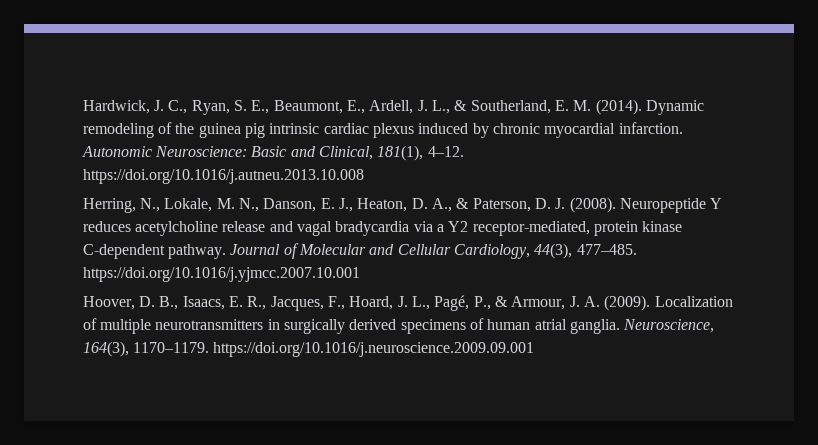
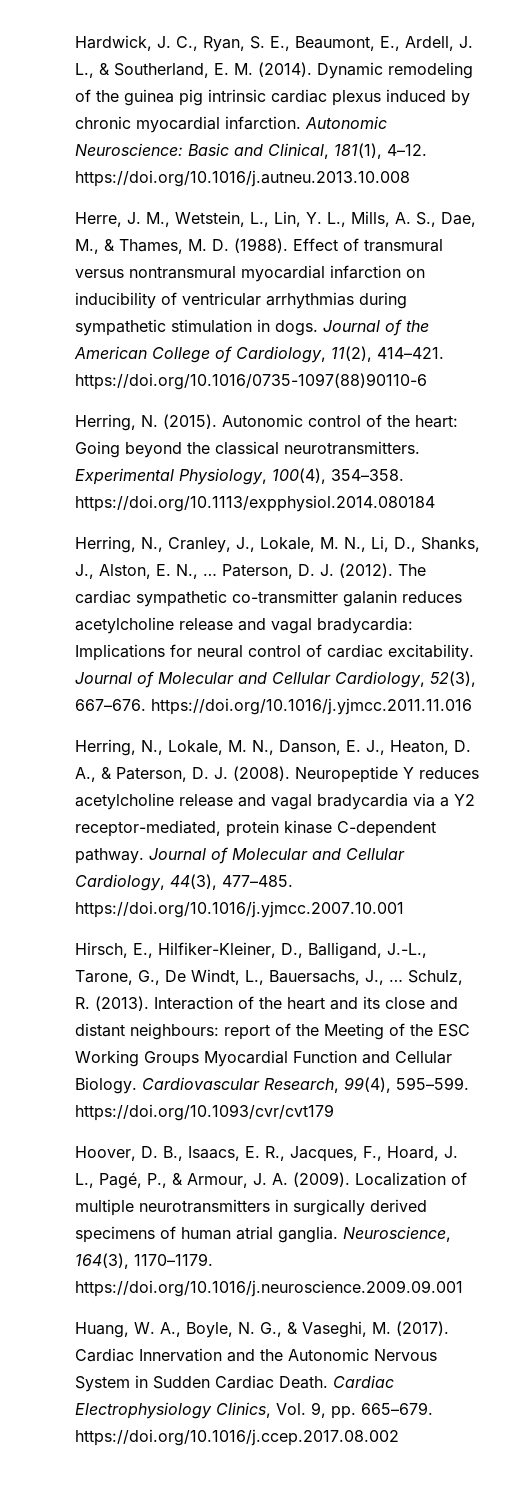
+ Herre, J. M., Wetstein, L., Lin, Y. L., Mills, A. S., Dae, M., & Thames, M. D. (1988). Effect of transmural versus nontransmural myocardial infarction on inducibility of ventricular arrhythmias during sympathetic stimulation in dogs. Journal of the American College of Cardiology, 11(2), 414–421. https://doi.org/10.1016/0735-1097(88)90110-6
+ Herring, N. (2015). Autonomic control of the heart: Going beyond the classical neurotransmitters. Experimental Physiology, 100(4), 354–358. https://doi.org/10.1113/expphysiol.2014.080184
+ Herring, N., Cranley, J., Lokale, M. N., Li, D., Shanks, J., Alston, E. N., … Paterson, D. J. (2012). The cardiac sympathetic co-transmitter galanin reduces acetylcholine release and vagal bradycardia: Implications for neural control of cardiac excitability. Journal of Molecular and Cellular Cardiology, 52(3), 667–676. https://doi.org/10.1016/j.yjmcc.2011.11.016
+ Hirsch, E., Hilfiker-Kleiner, D., Balligand, J.-L., Tarone, G., De Windt, L., Bauersachs, J., … Schulz, R. (2013). Interaction of the heart and its close and distant neighbours: report of the Meeting of the ESC Working Groups Myocardial Function and Cellular Biology. Cardiovascular Research, 99(4), 595–599. https://doi.org/10.1093/cvr/cvt179
+ Huang, W. A., Boyle, N. G., & Vaseghi, M. (2017). Cardiac Innervation and the Autonomic Nervous System in Sudden Cardiac Death. Cardiac Electrophysiology Clinics, Vol. 9, pp. 665–679. https://doi.org/10.1016/j.ccep.2017.08.002

